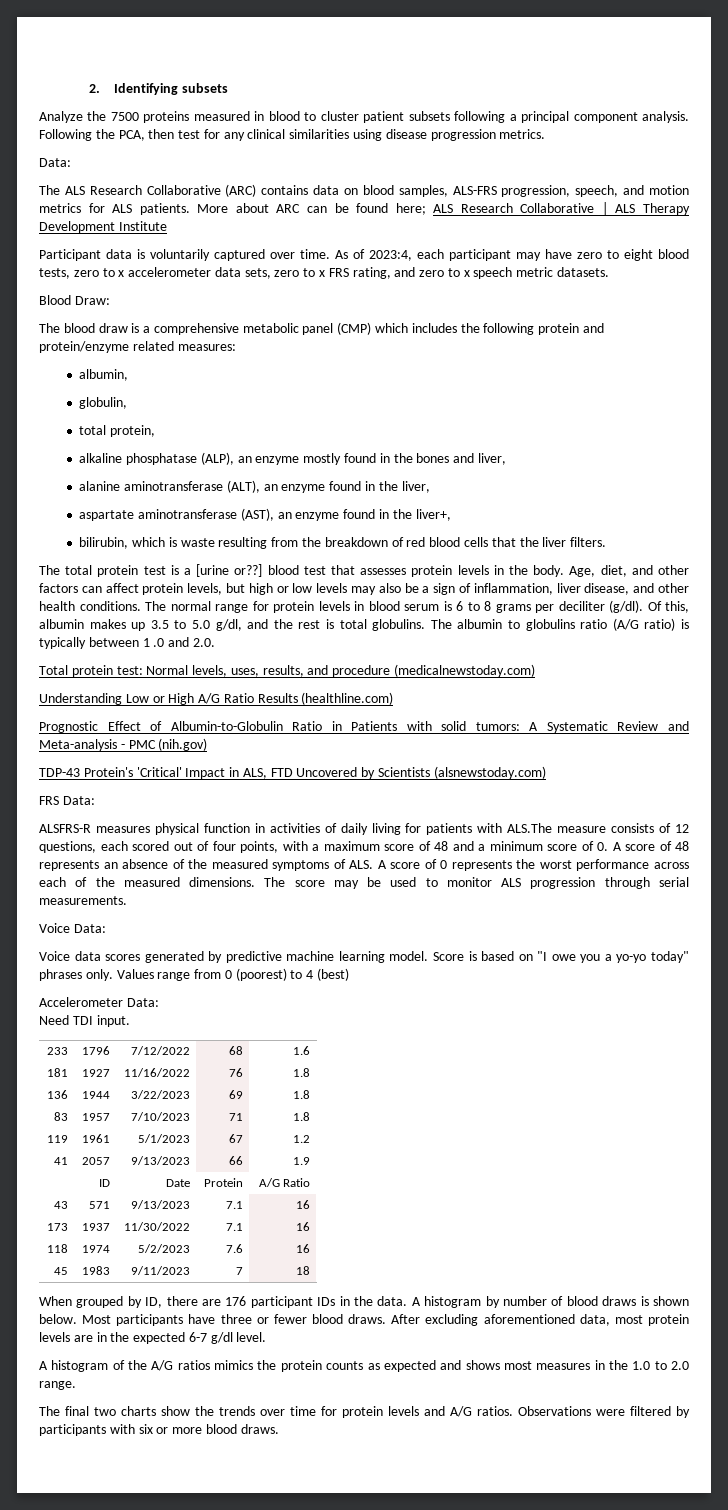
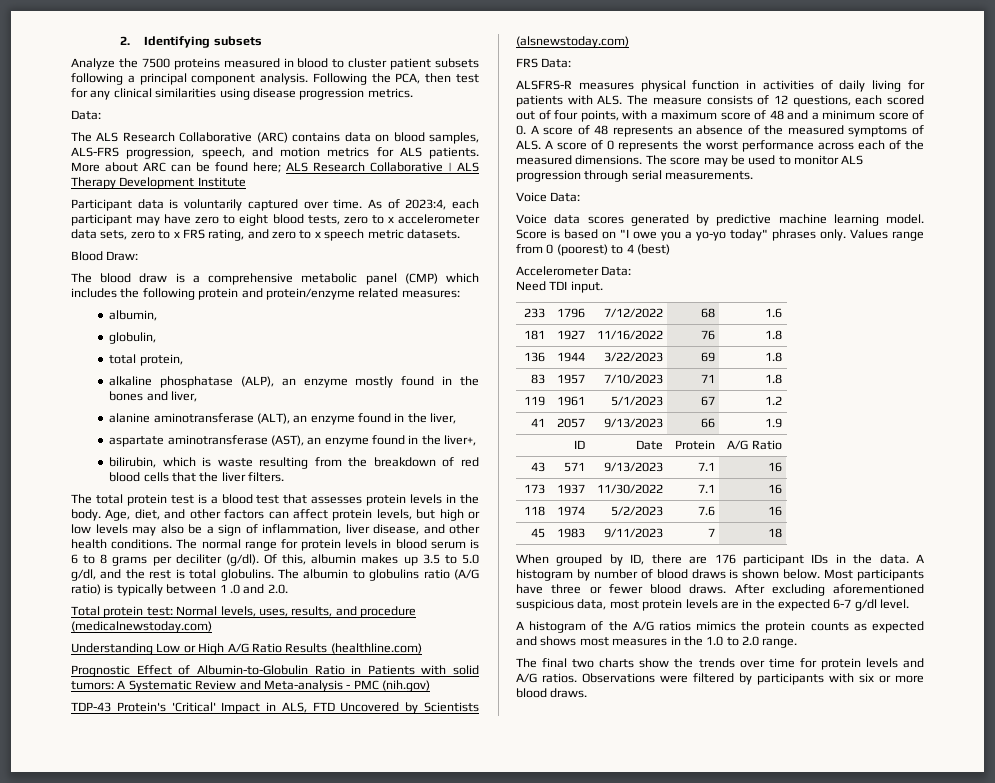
- The total protein test is a [urine or??] blood test that assesses protein levels in the body.
+ The total protein test is a blood test that assesses protein levels in the body.
- ALSFRS-R measures physical function in activities of daily living for patients with ALS.The measure consists of 12 questions, each scored out of four points, with a maximum score of 48 and a minimum score of 0. A score of 48 represents an absence of the measured symptoms of ALS. A score of 0 represents the worst performance across each of the measured dimensions.
+ ALSFRS-R measures physical function in activities of daily living for patients with ALS. The measure consists of 12 questions, each scored out of four points, with a maximum score of 48 and a minimum score of 0. A score of 48 represents an absence of the measured symptoms of ALS. A score of 0 represents the worst performance across each of the measured dimensions.
- After excluding aforementioned data, most protein levels are in the expected 6-7 g/dl level.
+ After excluding aforementioned suspicious data, most protein levels are in the expected 6-7 g/dl level.

